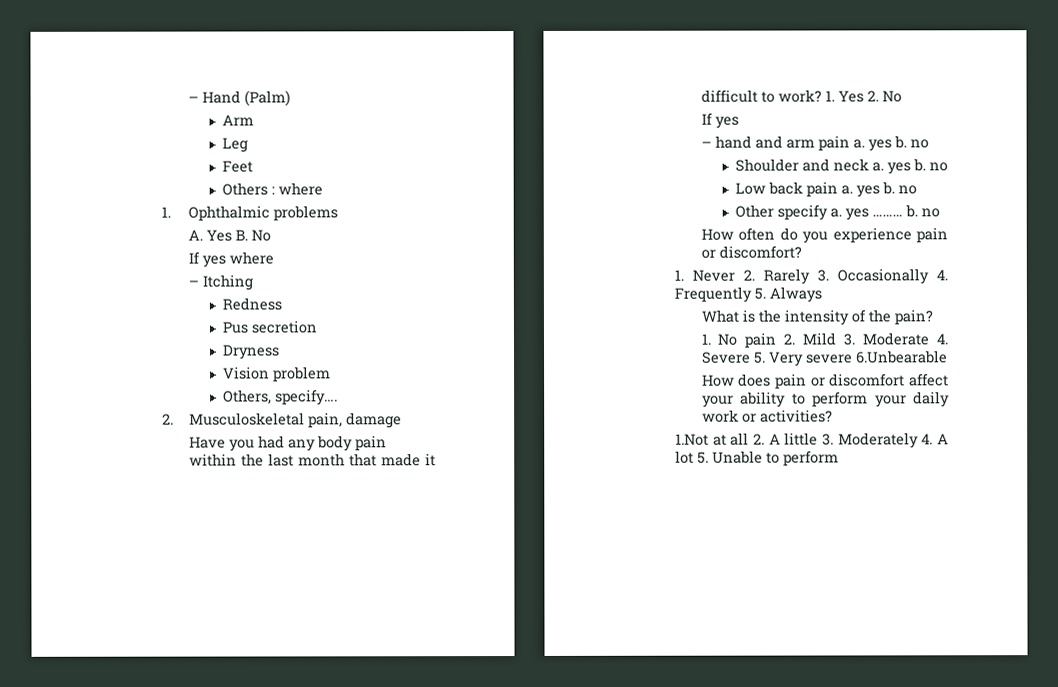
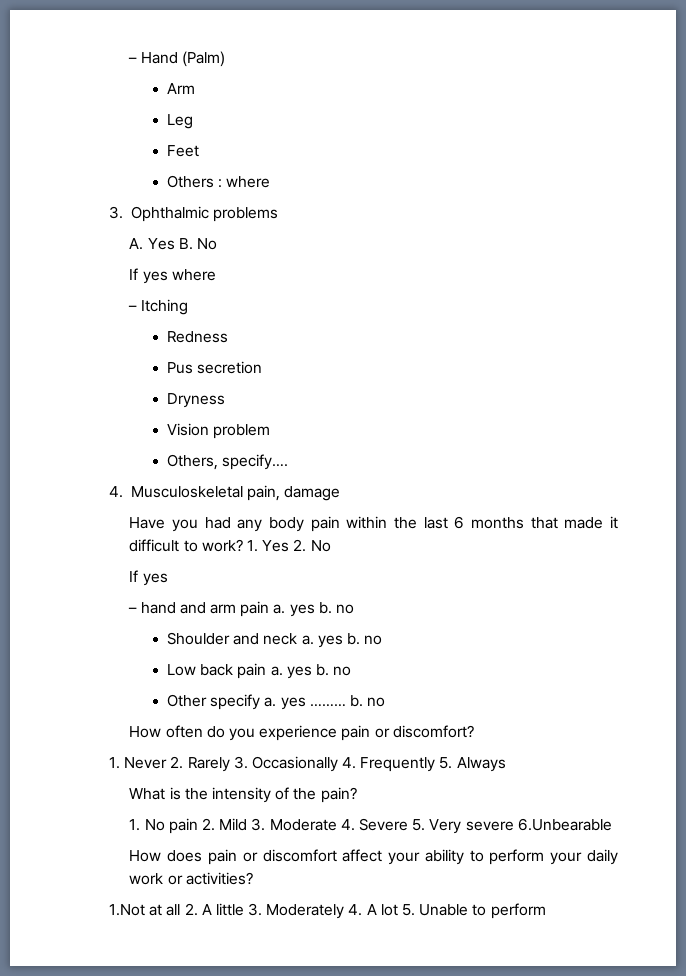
- 1. Ophthalmic problems
+ 3. Ophthalmic problems
- 2. Musculoskeletal pain, damage
+ 4. Musculoskeletal pain, damage
- Have you had any body pain within the last month that made it difficult to work?
+ Have you had any body pain within the last 6 months that made it difficult to work?

